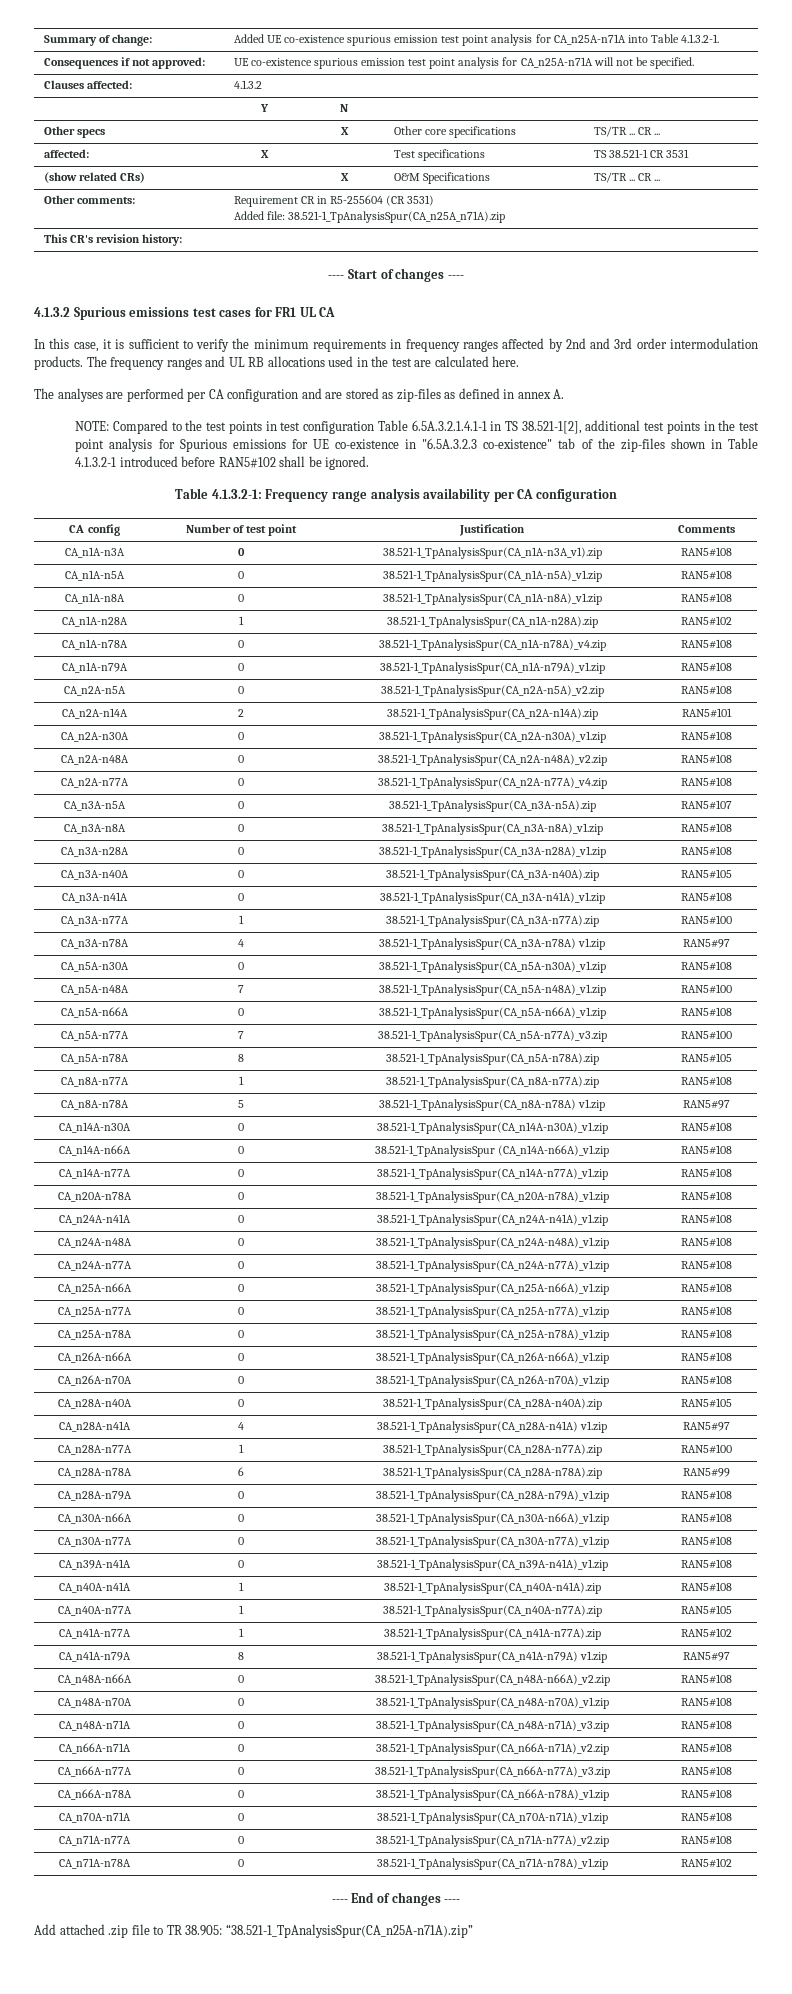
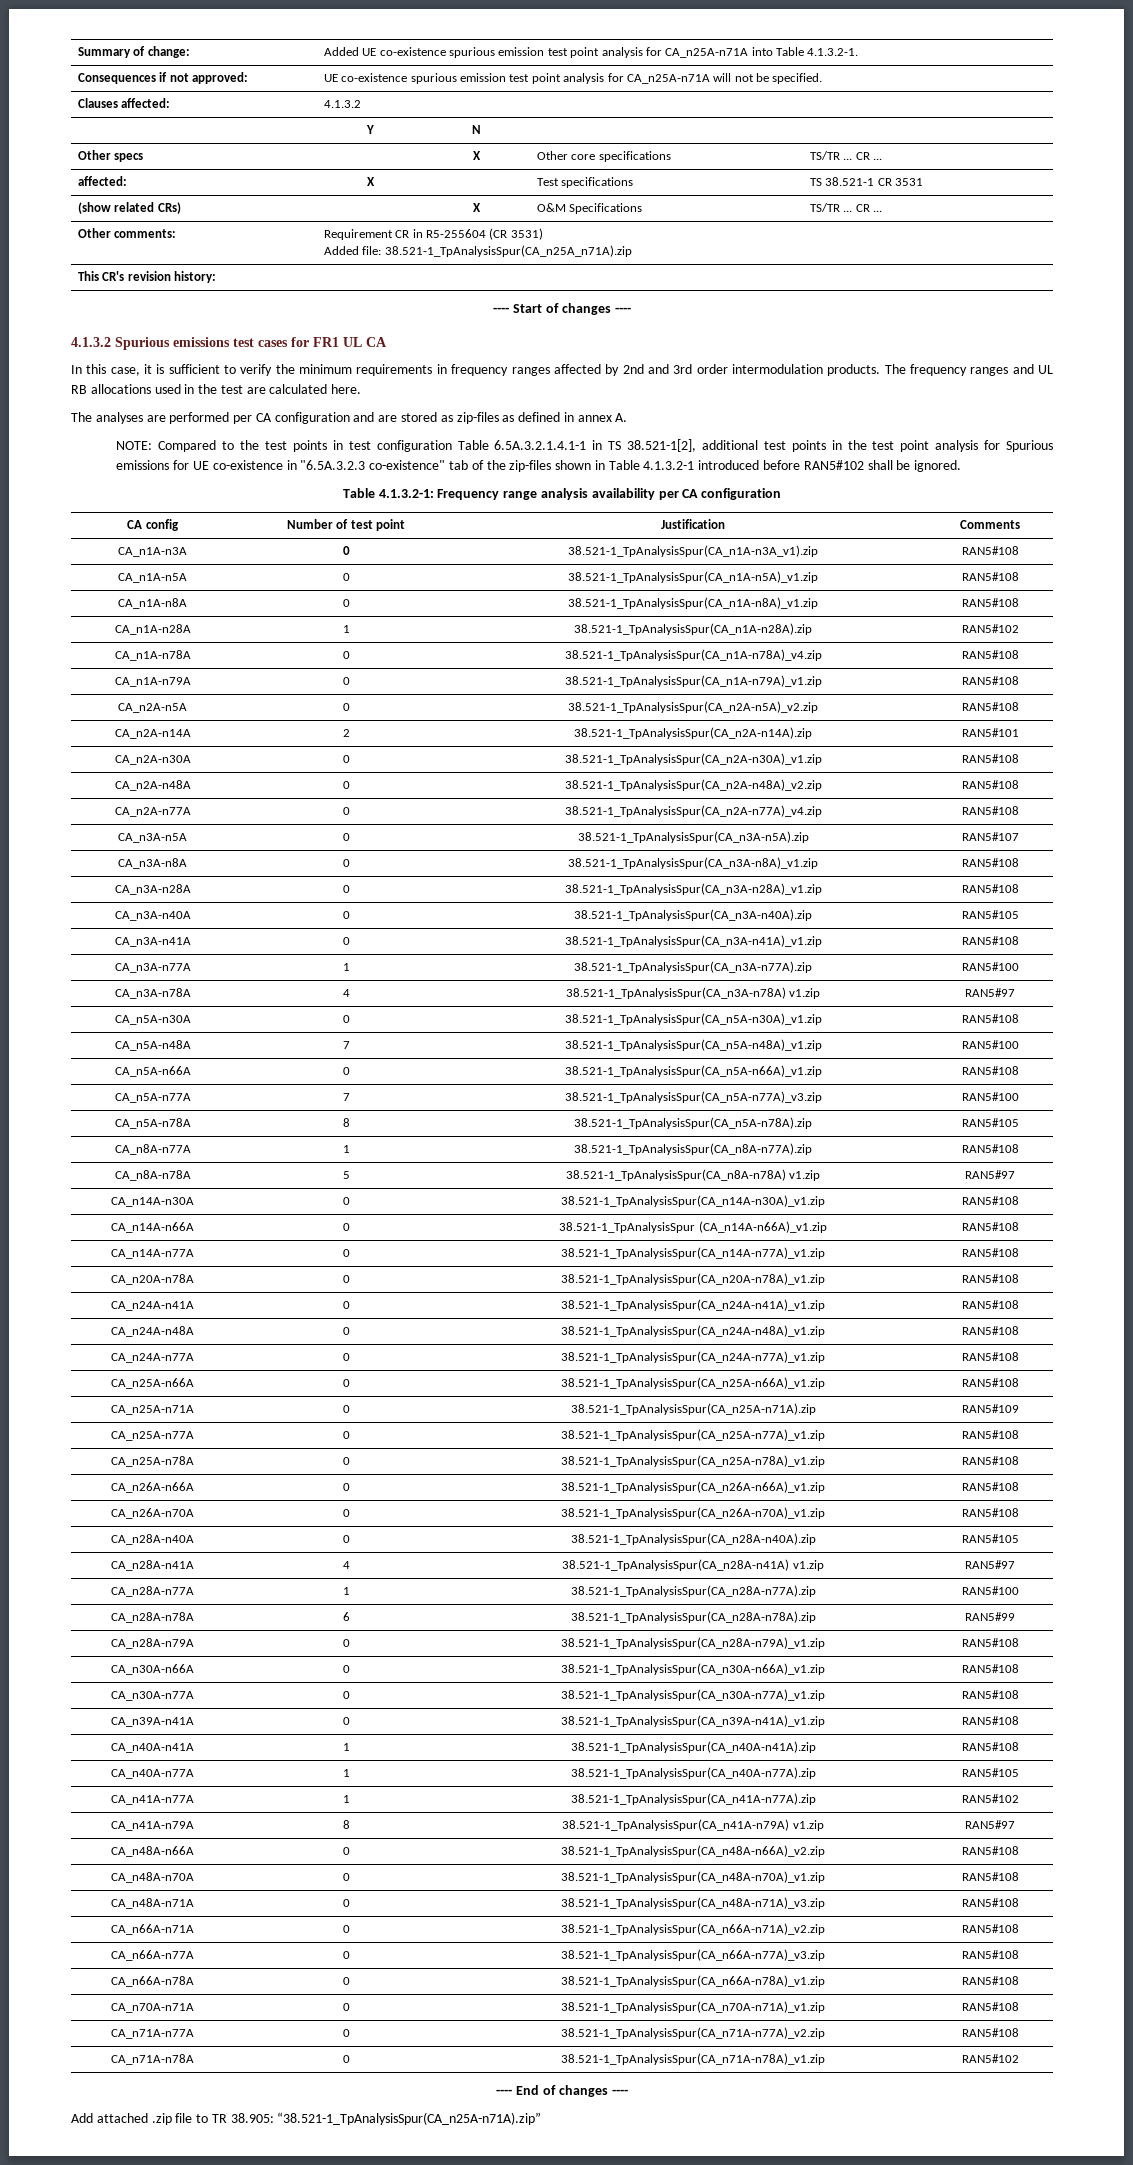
+ CA_n25A-n71A | 0 | 38.521-1_TpAnalysisSpur(CA_n25A-n71A).zip | RAN5#109

